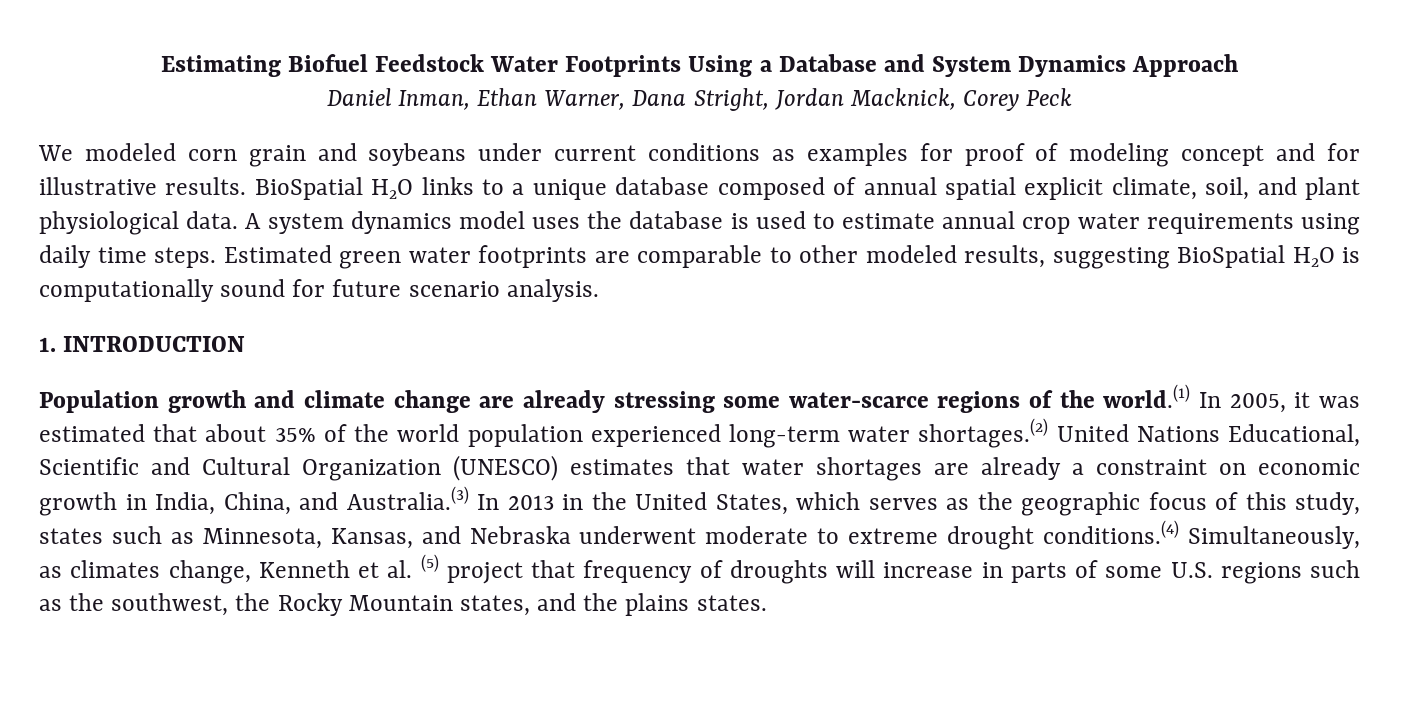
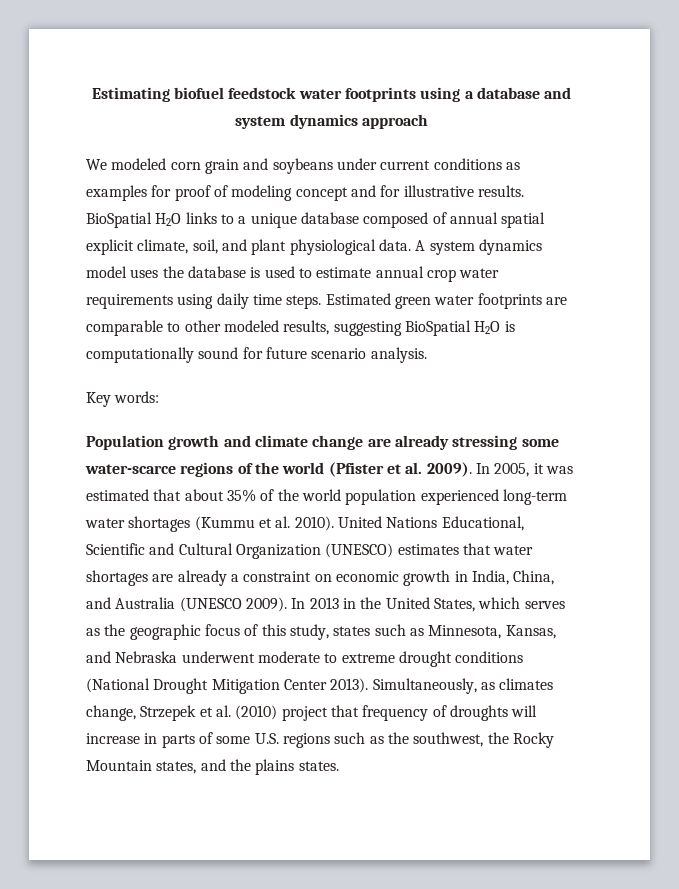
- Estimating Biofuel Feedstock Water Footprints Using a Database and System Dynamics Approach
- Daniel Inman, Ethan Warner, Dana Stright, Jordan Macknick, Corey Peck
+ Estimating biofuel feedstock water footprints using a database and system dynamics approach
- 1. INTRODUCTION
+ Key words:
- Population growth and climate change are already stressing some water-scarce regions of the world.(1) In 2005, it was estimated that about 35% of the world population experienced long-term water shortages.(2) United Nations Educational, Scientific and Cultural Organization (UNESCO) estimates that water shortages are already a constraint on economic growth in India, China, and Australia.(3) In 2013 in the United States, which serves as the geographic focus of this study, states such as Minnesota, Kansas, and Nebraska underwent moderate to extreme drought conditions.(4) Simultaneously, as climates change, Kenneth et al. (5) project that frequency of droughts will increase in parts of some U.S. regions such as the southwest, the Rocky Mountain states, and the plains states.
+ Population growth and climate change are already stressing some water-scarce regions of the world (Pfister et al. 2009). In 2005, it was estimated that about 35% of the world population experienced long-term water shortages (Kummu et al. 2010). United Nations Educational, Scientific and Cultural Organization (UNESCO) estimates that water shortages are already a constraint on economic growth in India, China, and Australia (UNESCO 2009). In 2013 in the United States, which serves as the geographic focus of this study, states such as Minnesota, Kansas, and Nebraska underwent moderate to extreme drought conditions (National Drought Mitigation Center 2013). Simultaneously, as climates change, Strzepek et al. (2010) project that frequency of droughts will increase in parts of some U.S. regions such as the southwest, the Rocky Mountain states, and the plains states.

